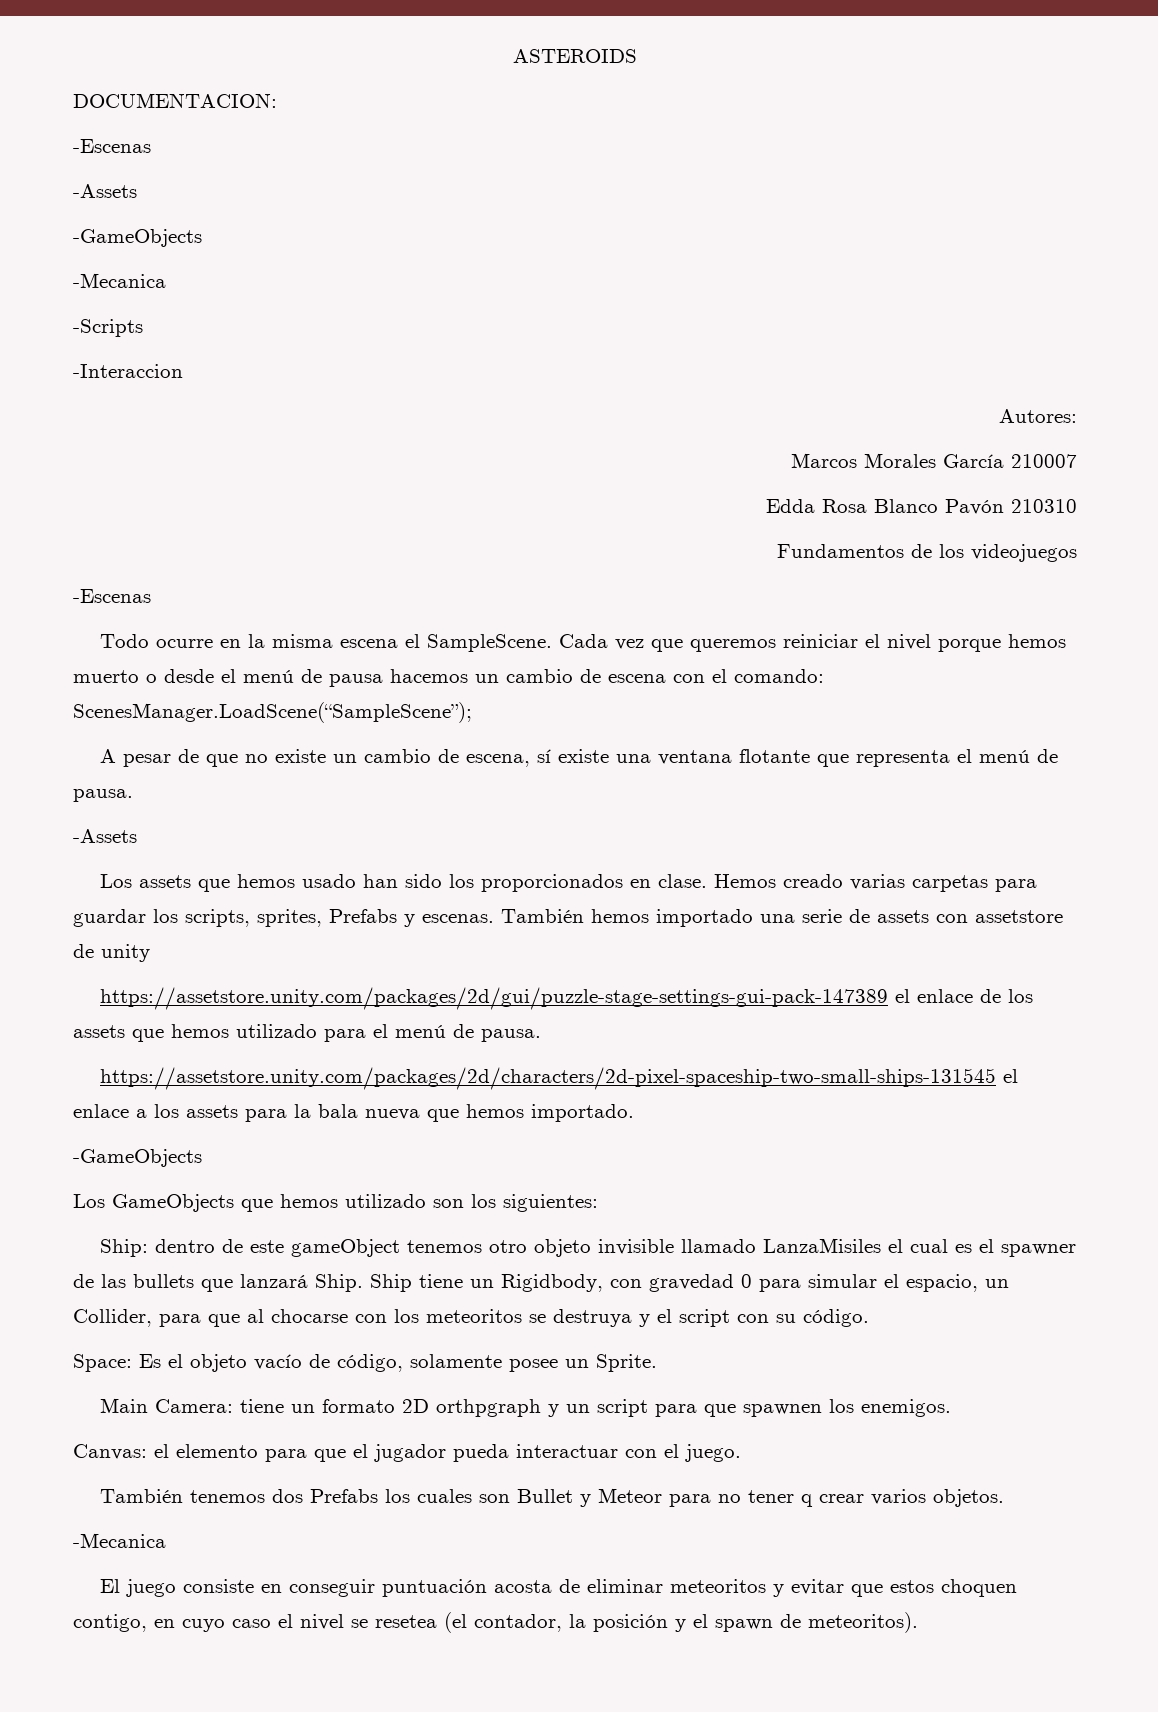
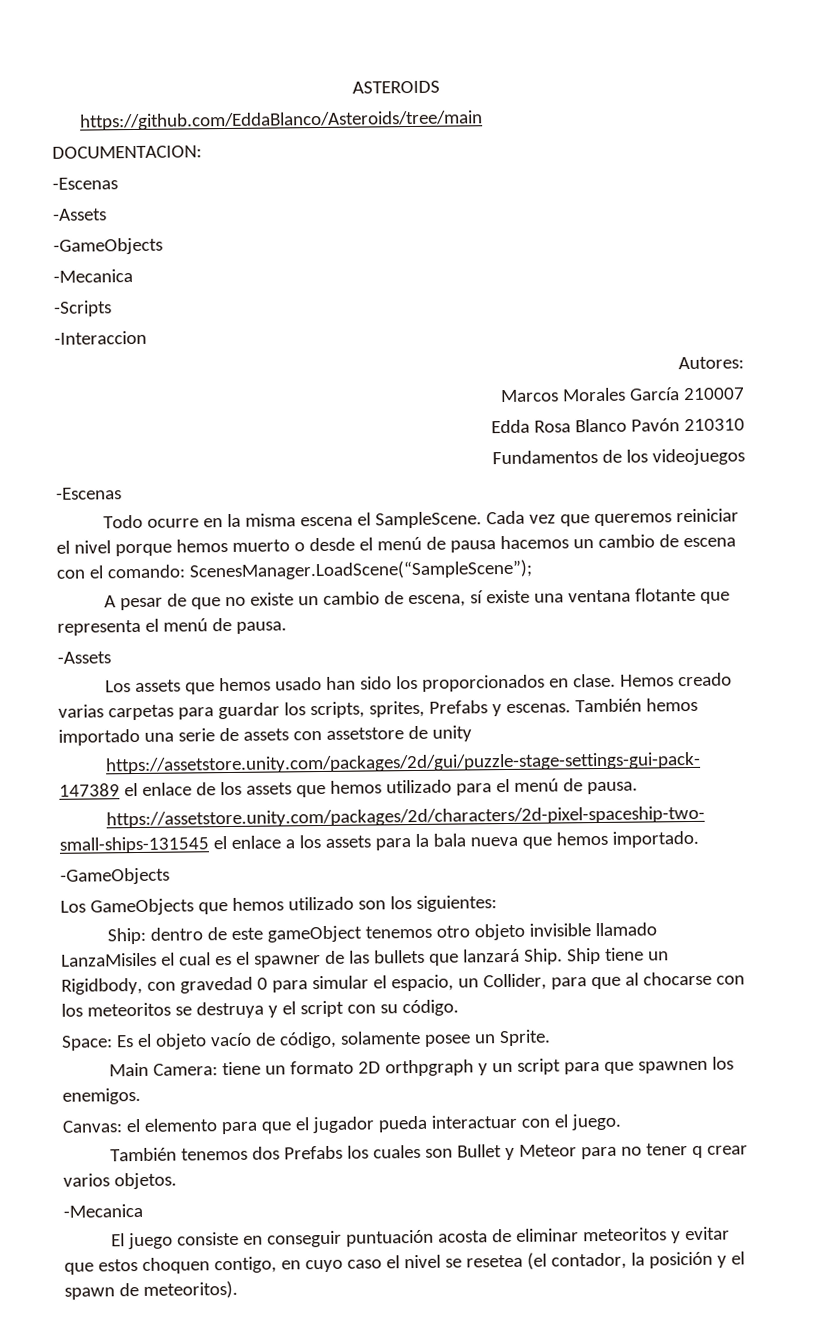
+ https://github.com/EddaBlanco/Asteroids/tree/main

